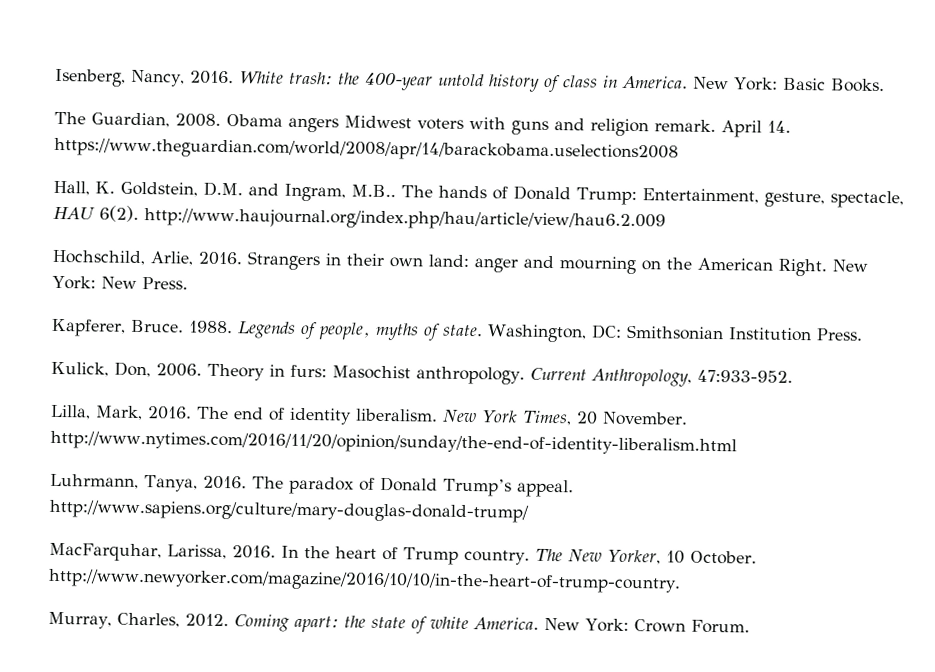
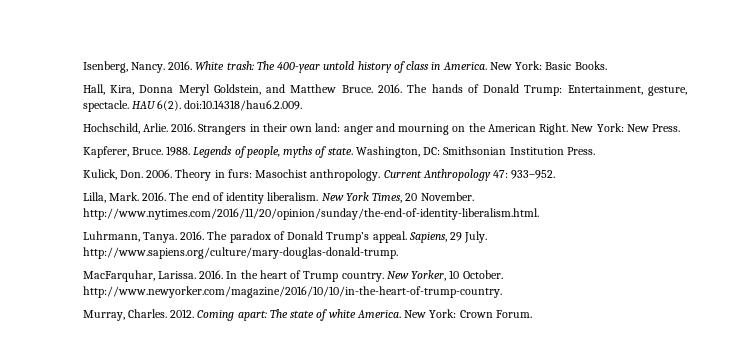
- Isenberg, Nancy, 2016.
+ Isenberg, Nancy. 2016.
- White trash: the 400-year untold history of class in America.
+ White trash: The 400-year untold history of class in America.
- The Guardian, 2008. Obama angers Midwest voters with guns and religion remark. April 14. https://www.theguardian.com/world/2008/apr/14/barackobama.uselections2008
- Hall, K. Goldstein, D.M. and Ingram, M.B..
+ Hall, Kira, Donna Meryl Goldstein, and Matthew Bruce. 2016.
- The hands of Donald Trump: Entertainment, gesture, spectacle, HAU 6(2). http://www.haujournal.org/index.php/hau/article/view/hau6.2.009
+ The hands of Donald Trump: Entertainment, gesture, spectacle. HAU 6(2). doi:10.14318/hau6.2.009.
- Hochschild, Arlie, 2016.
+ Hochschild, Arlie. 2016.
- Kulick, Don, 2006.
+ Kulick, Don. 2006.
- Current Anthropology, 47:933-952.
+ Current Anthropology 47: 933–952.
- Lilla, Mark, 2016.
+ Lilla, Mark. 2016.
- New York Times, 20 November. http://www.nytimes.com/2016/11/20/opinion/sunday/the-end-of-identity-liberalism.html
+ New York Times, 20 November. http://www.nytimes.com/2016/11/20/opinion/sunday/the-end-of-identity-liberalism.html.
- Luhrmann, Tanya, 2016.
+ Luhrmann, Tanya. 2016.
- The paradox of Donald Trump’s appeal. http://www.sapiens.org/culture/mary-douglas-donald-trump/
+ The paradox of Donald Trump’s appeal. Sapiens, 29 July. http://www.sapiens.org/culture/mary-douglas-donald-trump.
- MacFarquhar, Larissa, 2016.
+ MacFarquhar, Larissa. 2016.
- The New Yorker, 10 October. http://www.newyorker.com/magazine/2016/10/10/in-the-heart-of-trump-country.
+ New Yorker, 10 October. http://www.newyorker.com/magazine/2016/10/10/in-the-heart-of-trump-country.
- Murray, Charles, 2012.
+ Murray, Charles. 2012.
- Coming apart: the state of white America.
+ Coming apart: The state of white America.

